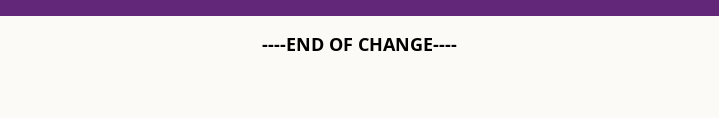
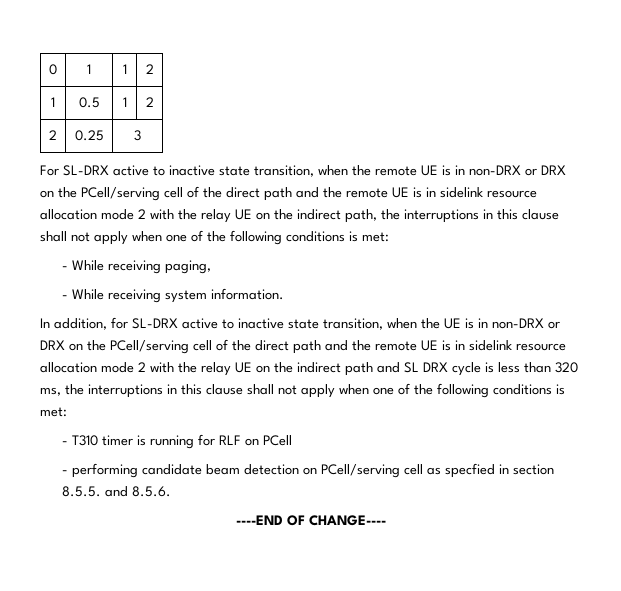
+ 0 | 1 | 1 | 2
+ 1 | 0.5 | 1 | 2
+ 2 | 0.25 | 3
+ For SL-DRX active to inactive state transition, when the remote UE is in non-DRX or DRX on the PCell/serving cell of the direct path and the remote UE is in sidelink resource allocation mode 2 with the relay UE on the indirect path, the interruptions in this clause shall not apply when one of the following conditions is met:
+ - While receiving paging,
+ - While receiving system information.
+ In addition, for SL-DRX active to inactive state transition, when the UE is in non-DRX or DRX on the PCell/serving cell of the direct path and the remote UE is in sidelink resource allocation mode 2 with the relay UE on the indirect path and SL DRX cycle is less than 320 ms, the interruptions in this clause shall not apply when one of the following conditions is met:
+ - T310 timer is running for RLF on PCell
+ - performing candidate beam detection on PCell/serving cell as specfied in section 8.5.5. and 8.5.6.

